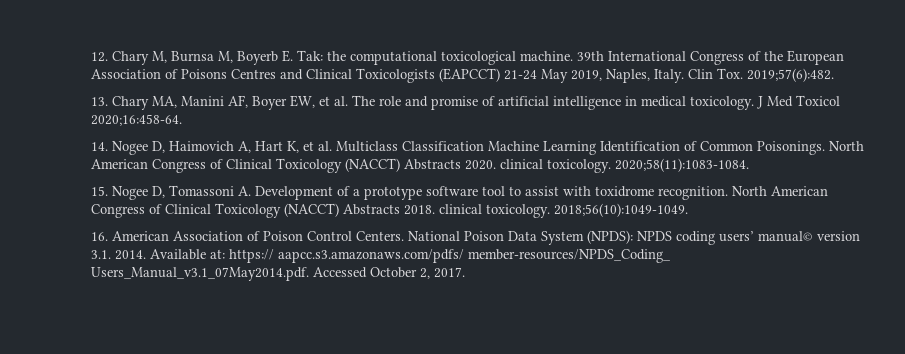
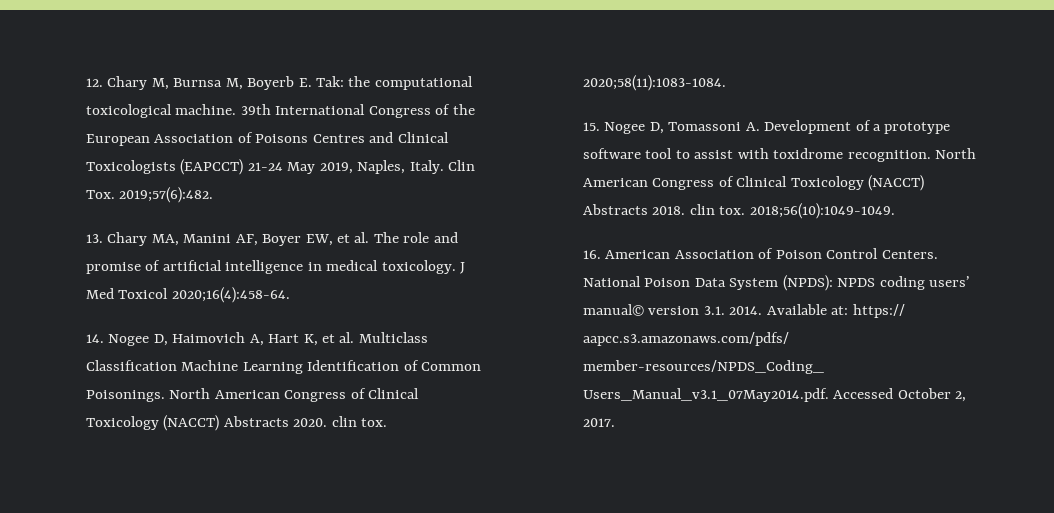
- J Med Toxicol 2020;16:458-64.
+ J Med Toxicol 2020;16(4):458-64.
- North American Congress of Clinical Toxicology (NACCT) Abstracts 2020. clinical toxicology.
+ North American Congress of Clinical Toxicology (NACCT) Abstracts 2020. clin tox.
- North American Congress of Clinical Toxicology (NACCT) Abstracts 2018. clinical toxicology.
+ North American Congress of Clinical Toxicology (NACCT) Abstracts 2018. clin tox.

